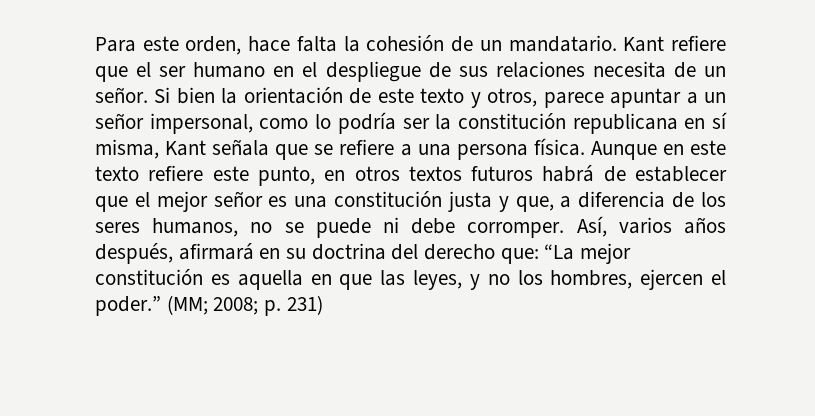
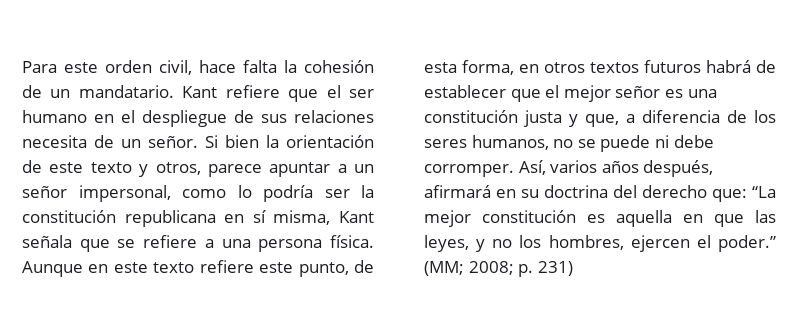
- Para este orden, hace falta la cohesión de un mandatario.
+ Para este orden civil, hace falta la cohesión de un mandatario.
- Aunque en este texto refiere este punto, en otros textos futuros habrá de establecer que el mejor señor es una constitución justa y que, a diferencia de los seres humanos, no se puede ni debe corromper.
+ Aunque en este texto refiere este punto, de esta forma, en otros textos futuros habrá de establecer que el mejor señor es una constitución justa y que, a diferencia de los seres humanos, no se puede ni debe corromper.

